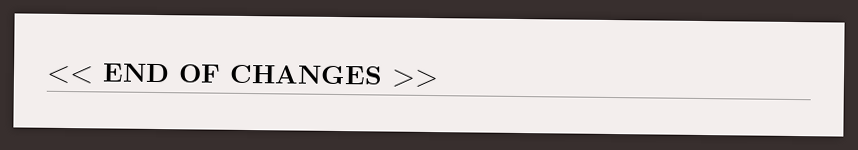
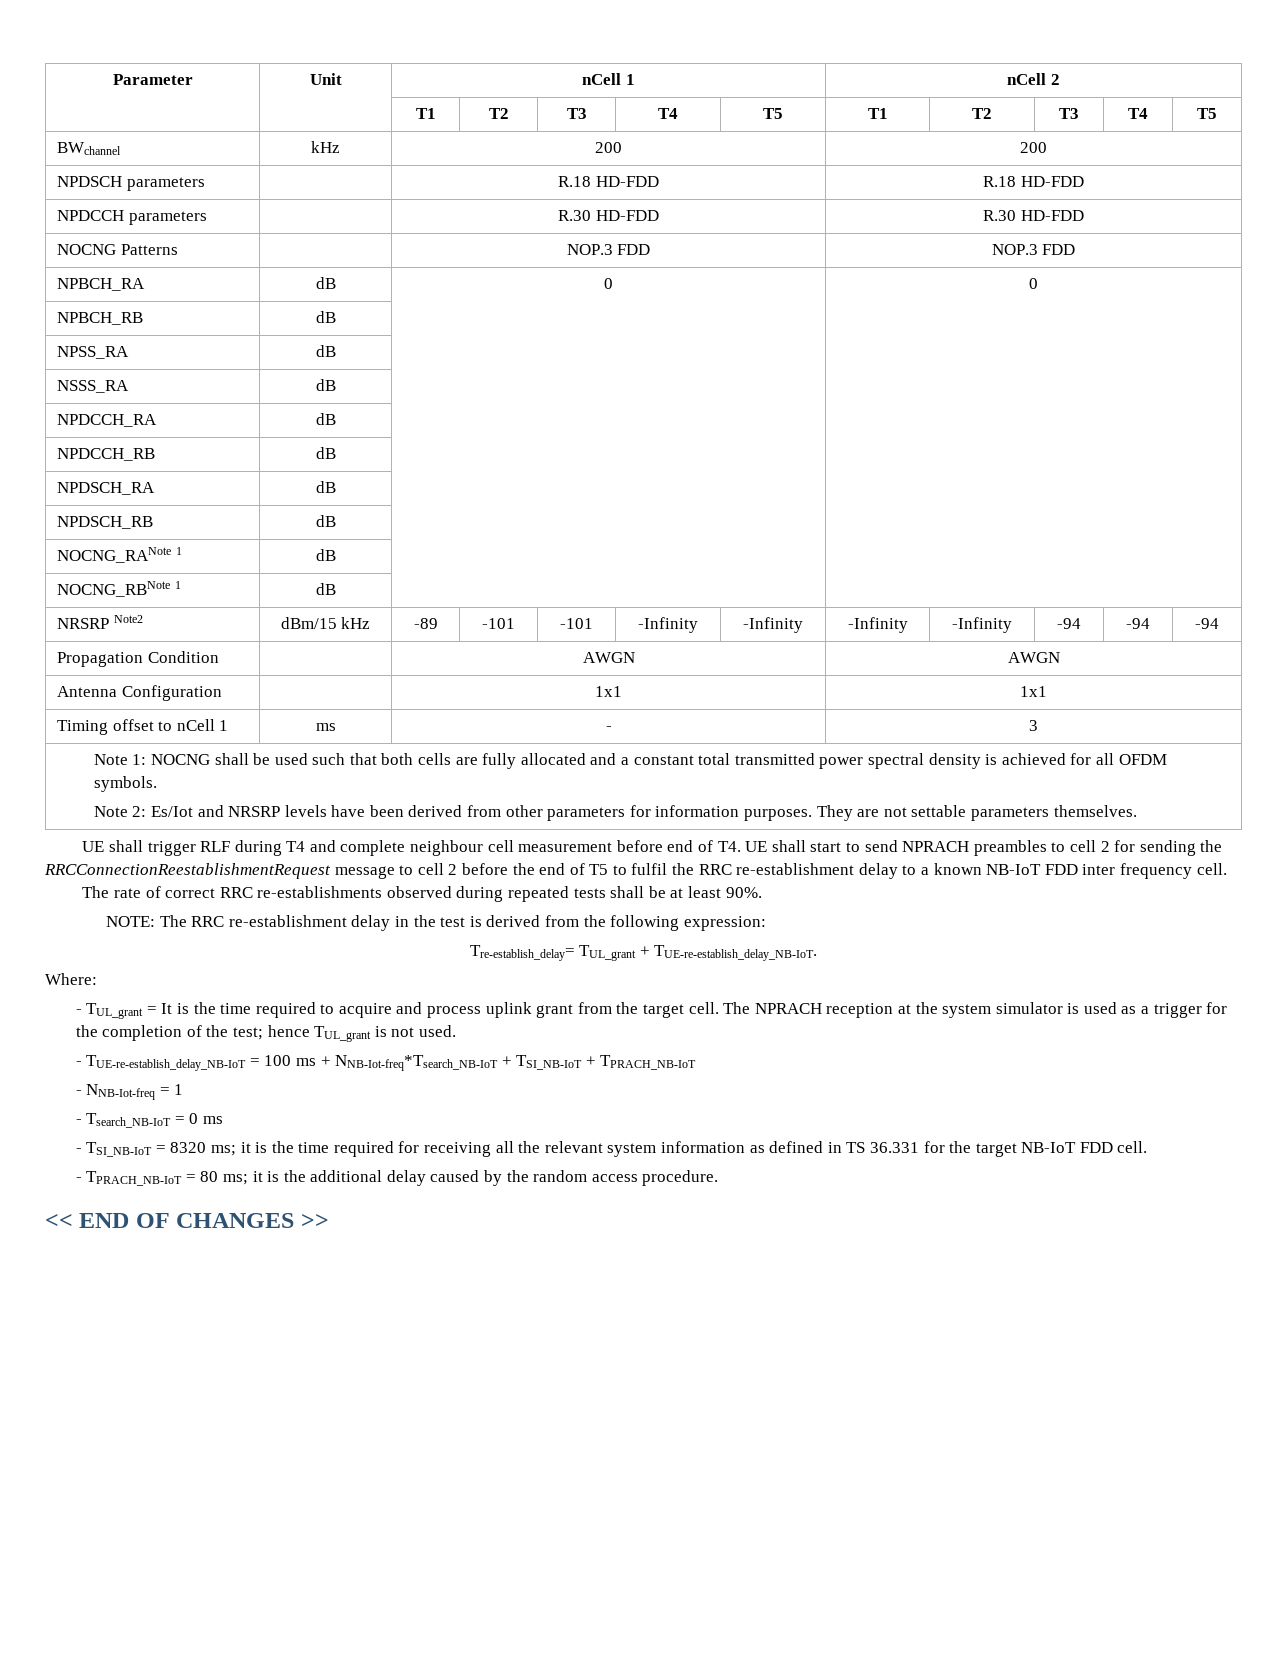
+ Parameter | Unit | nCell 1 | nCell 2
+ | | T1 | T2 | T3 | T4 | T5 | T1 | T2 | T3 | T4 | T5
+ BWchannel | kHz | 200 | 200
+ NPDSCH parameters | | R.18 HD-FDD | R.18 HD-FDD
+ NPDCCH parameters | | R.30 HD-FDD | R.30 HD-FDD
+ NOCNG Patterns | | NOP.3 FDD | NOP.3 FDD
+ NPBCH_RA | dB | 0 | 0
+ NPBCH_RB | dB | |
+ NPSS_RA | dB | |
+ NSSS_RA | dB | |
+ NPDCCH_RA | dB | |
+ NPDCCH_RB | dB | |
+ NPDSCH_RA | dB | |
+ NPDSCH_RB | dB | |
+ NOCNG_RANote 1 | dB | |
+ NOCNG_RBNote 1 | dB | |
+ NRSRP Note2 | dBm/15 kHz | -89 | -101 | -101 | -Infinity | -Infinity | -Infinity | -Infinity | -94 | -94 | -94
+ Propagation Condition | | AWGN | AWGN
+ Antenna Configuration | | 1x1 | 1x1
+ Timing offset to nCell 1 | ms | - | 3
+ Note 1: NOCNG shall be used such that both cells are fully allocated and a constant total transmitted power spectral density is achieved for all OFDM symbols.
+ Note 2: Es/Iot and NRSRP levels have been derived from other parameters for information purposes. They are not settable parameters themselves.
+ UE shall trigger RLF during T4 and complete neighbour cell measurement before end of T4. UE shall start to send NPRACH preambles to cell 2 for sending the RRCConnectionReestablishmentRequest message to cell 2 before the end of T5 to fulfil the RRC re-establishment delay to a known NB-IoT FDD inter frequency cell.
+ The rate of correct RRC re-establishments observed during repeated tests shall be at least 90%.
+ NOTE: The RRC re-establishment delay in the test is derived from the following expression:
+ Tre-establish_delay= TUL_grant + TUE-re-establish_delay_NB-IoT.
+ Where:
+ - TUL_grant = It is the time required to acquire and process uplink grant from the target cell. The NPRACH reception at the system simulator is used as a trigger for the completion of the test; hence TUL_grant is not used.
+ - TUE-re-establish_delay_NB-IoT = 100 ms + NNB-Iot-freq*Tsearch_NB-IoT + TSI_NB-IoT + TPRACH_NB-IoT
+ - NNB-Iot-freq = 1
+ - Tsearch_NB-IoT = 0 ms
+ - TSI_NB-IoT = 8320 ms; it is the time required for receiving all the relevant system information as defined in TS 36.331 for the target NB-IoT FDD cell.
+ - TPRACH_NB-IoT = 80 ms; it is the additional delay caused by the random access procedure.

